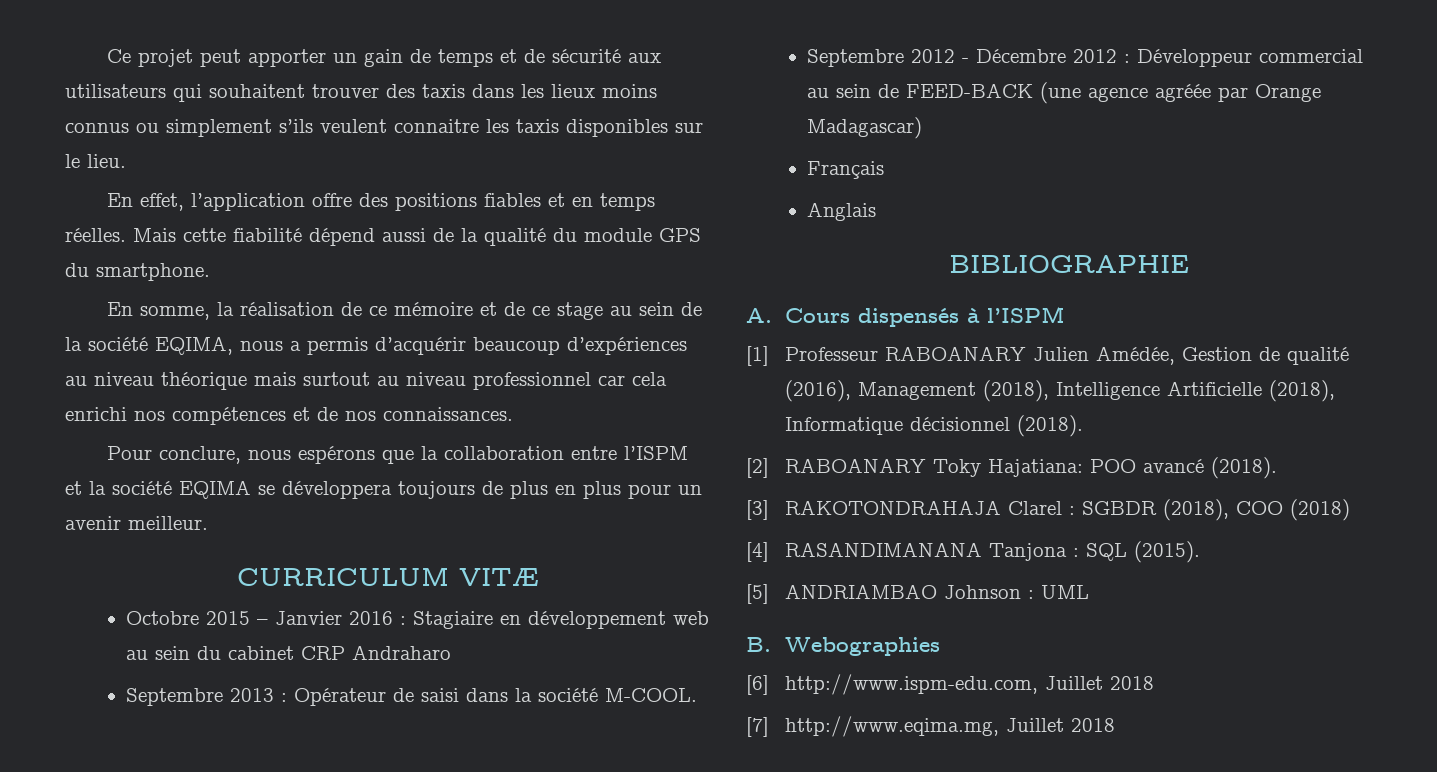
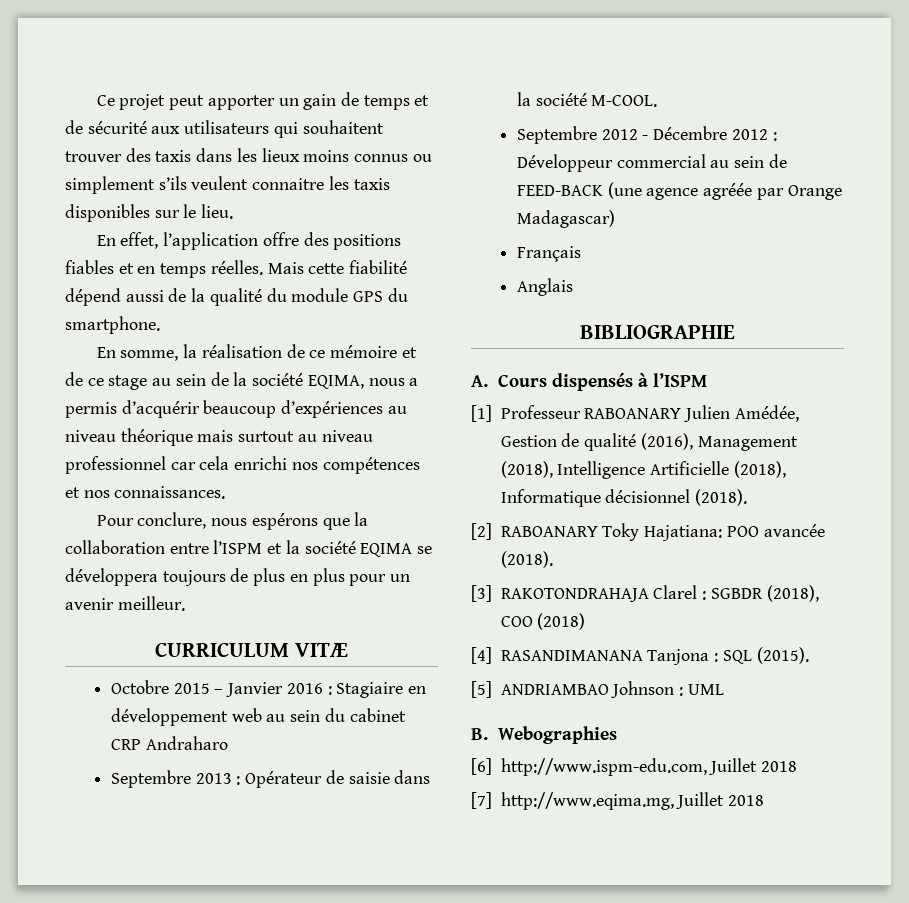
- En somme, la réalisation de ce mémoire et de ce stage au sein de la société EQIMA, nous a permis d’acquérir beaucoup d’expériences au niveau théorique mais surtout au niveau professionnel car cela enrichi nos compétences et de nos connaissances.
+ En somme, la réalisation de ce mémoire et de ce stage au sein de la société EQIMA, nous a permis d’acquérir beaucoup d’expériences au niveau théorique mais surtout au niveau professionnel car cela enrichi nos compétences et nos connaissances.
- Septembre 2013 : Opérateur de saisi dans la société M-COOL.
+ Septembre 2013 : Opérateur de saisie dans la société M-COOL.
- [2] RABOANARY Toky Hajatiana: POO avancé (2018).
+ [2] RABOANARY Toky Hajatiana: POO avancée (2018).

